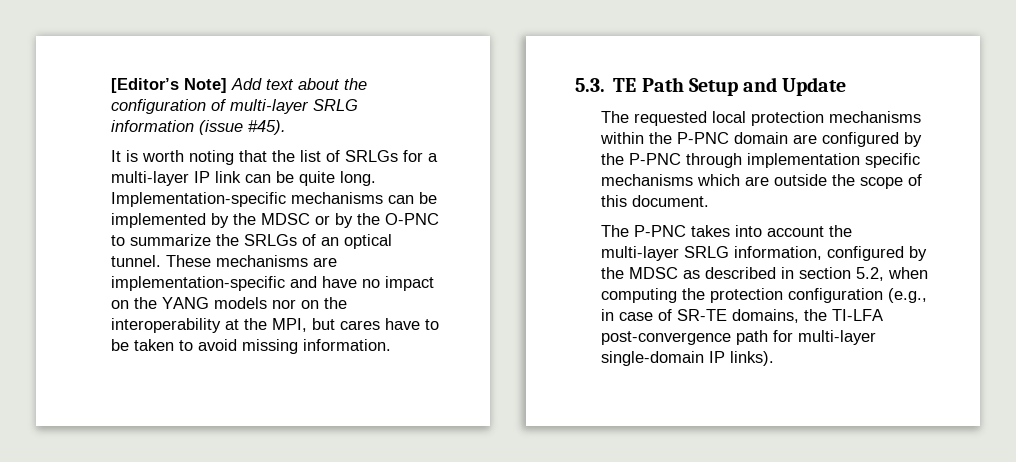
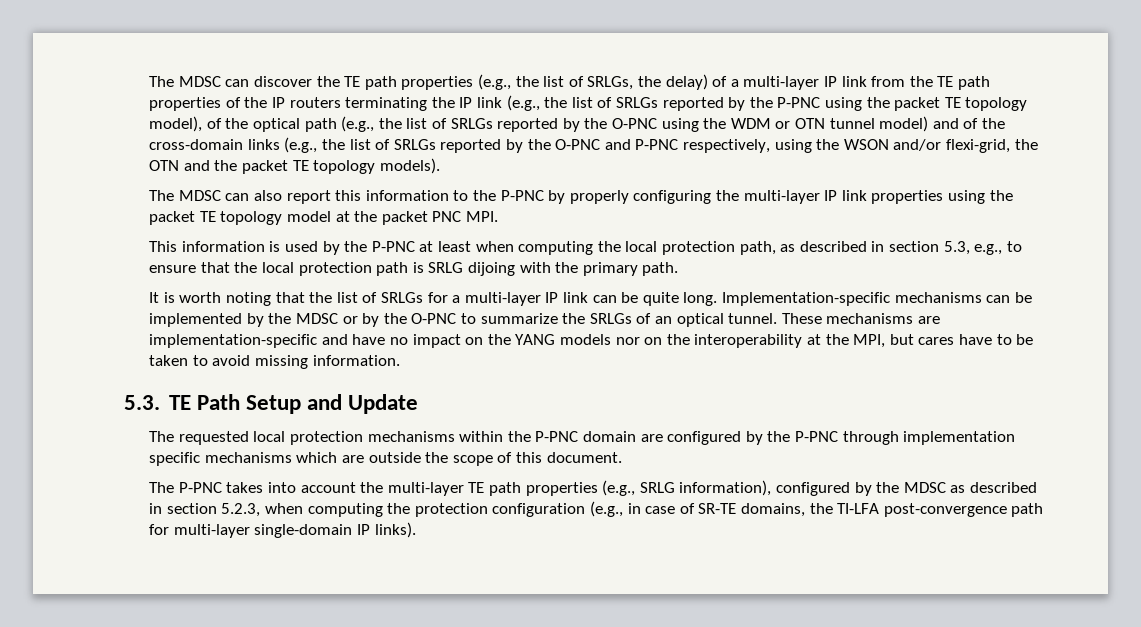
- [Editor’s Note] Add text about the configuration of multi-layer SRLG information (issue #45).
+ The MDSC can discover the TE path properties (e.g., the list of SRLGs, the delay) of a multi-layer IP link from the TE path properties of the IP routers terminating the IP link (e.g., the list of SRLGs reported by the P-PNC using the packet TE topology model), of the optical path (e.g., the list of SRLGs reported by the O-PNC using the WDM or OTN tunnel model) and of the cross-domain links (e.g., the list of SRLGs reported by the O-PNC and P-PNC respectively, using the WSON and/or flexi-grid, the OTN and the packet TE topology models).
+ The MDSC can also report this information to the P-PNC by properly configuring the multi-layer IP link properties using the packet TE topology model at the packet PNC MPI.
+ This information is used by the P-PNC at least when computing the local protection path, as described in section 5.3, e.g., to ensure that the local protection path is SRLG dijoing with the primary path.
- The P-PNC takes into account the multi-layer SRLG information, configured by the MDSC as described in section 5.2, when computing the protection configuration (e.g., in case of SR-TE domains, the TI-LFA post-convergence path for multi-layer single-domain IP links).
+ The P-PNC takes into account the multi-layer TE path properties (e.g., SRLG information), configured by the MDSC as described in section 5.2.3, when computing the protection configuration (e.g., in case of SR-TE domains, the TI-LFA post-convergence path for multi-layer single-domain IP links).

